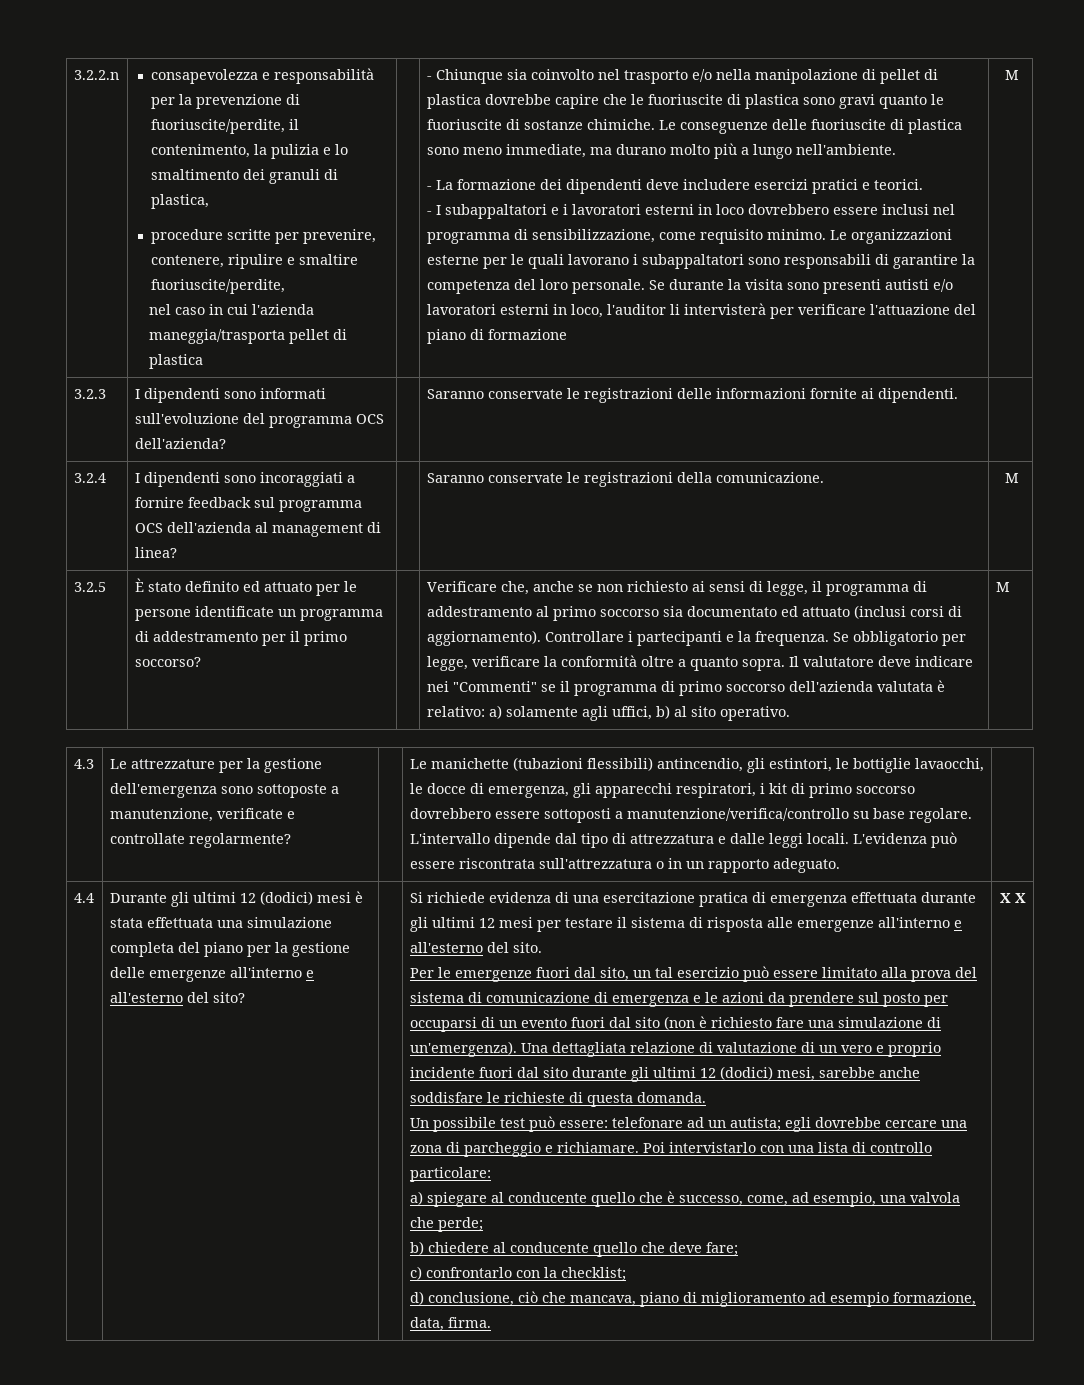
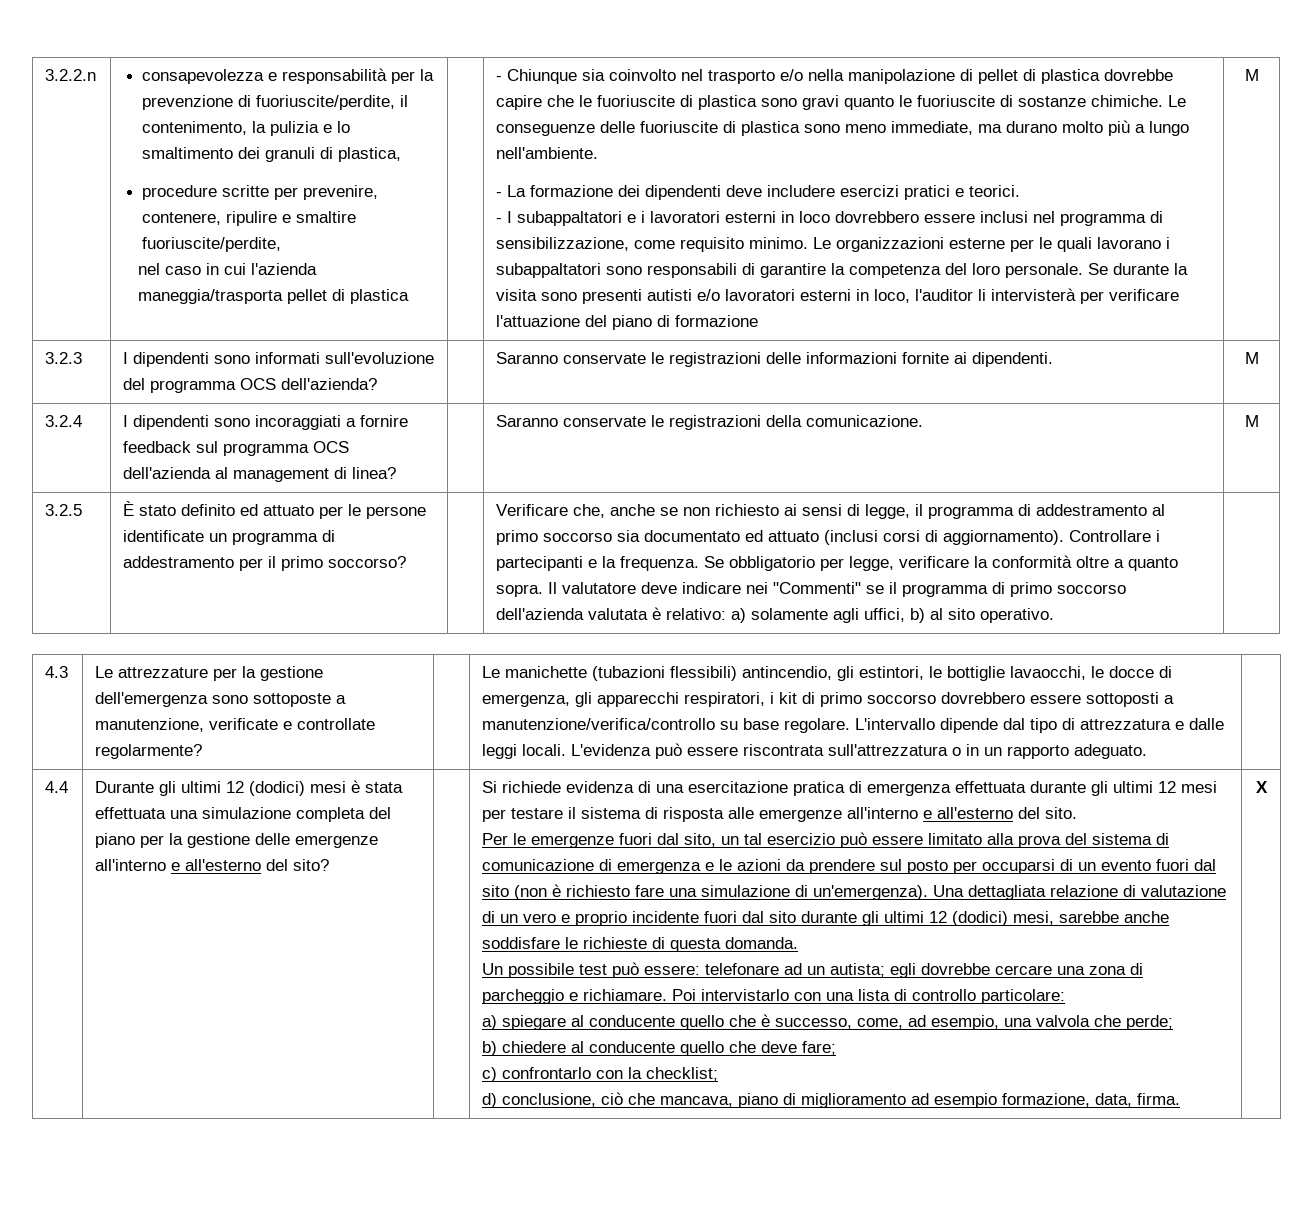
- 3.2.3 | I dipendenti sono informati sull'evoluzione del programma OCS dell'azienda? | | Saranno conservate le registrazioni delle informazioni fornite ai dipendenti. |
+ 3.2.3 | I dipendenti sono informati sull'evoluzione del programma OCS dell'azienda? | | Saranno conservate le registrazioni delle informazioni fornite ai dipendenti. | M
- Il valutatore deve indicare nei "Commenti" se il programma di primo soccorso dell'azienda valutata è relativo: a) solamente agli uffici, b) al sito operativo. | M
+ Il valutatore deve indicare nei "Commenti" se il programma di primo soccorso dell'azienda valutata è relativo: a) solamente agli uffici, b) al sito operativo.
- X X
+ X

